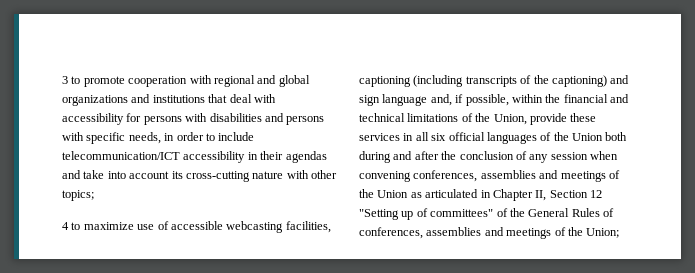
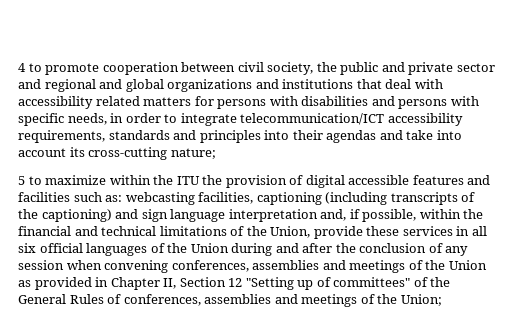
- 3 to promote cooperation with regional and global organizations and institutions that deal with accessibility for persons with disabilities and persons with specific needs, in order to include telecommunication/ICT accessibility in their agendas and take into account its cross-cutting nature with other topics;
- 4 to maximize use of accessible webcasting facilities, captioning (including transcripts of the captioning) and sign language and, if possible, within the financial and technical limitations of the Union, provide these services in all six official languages of the Union both during and after the conclusion of any session when convening conferences, assemblies and meetings of the Union as articulated in Chapter II, Section 12 "Setting up of committees" of the General Rules of conferences, assemblies and meetings of the Union;
+ 4 to promote cooperation between civil society, the public and private sector and regional and global organizations and institutions that deal with accessibility related matters for persons with disabilities and persons with specific needs, in order to integrate telecommunication/ICT accessibility requirements, standards and principles into their agendas and take into account its cross-cutting nature;
+ 5 to maximize within the ITU the provision of digital accessible features and facilities such as: webcasting facilities, captioning (including transcripts of the captioning) and sign language interpretation and, if possible, within the financial and technical limitations of the Union, provide these services in all six official languages of the Union during and after the conclusion of any session when convening conferences, assemblies and meetings of the Union as provided in Chapter II, Section 12 "Setting up of committees" of the General Rules of conferences, assemblies and meetings of the Union;

